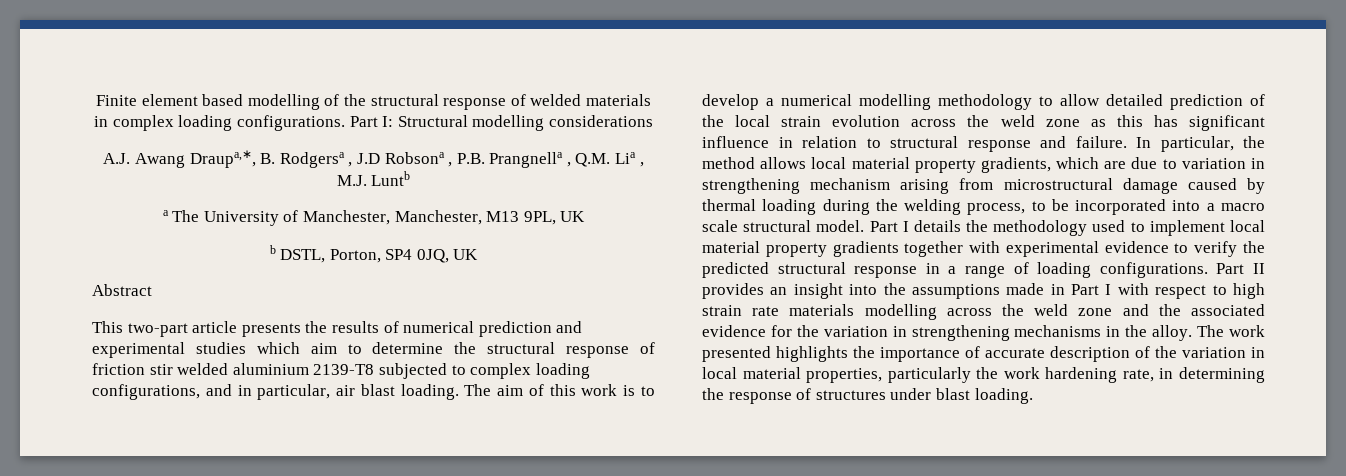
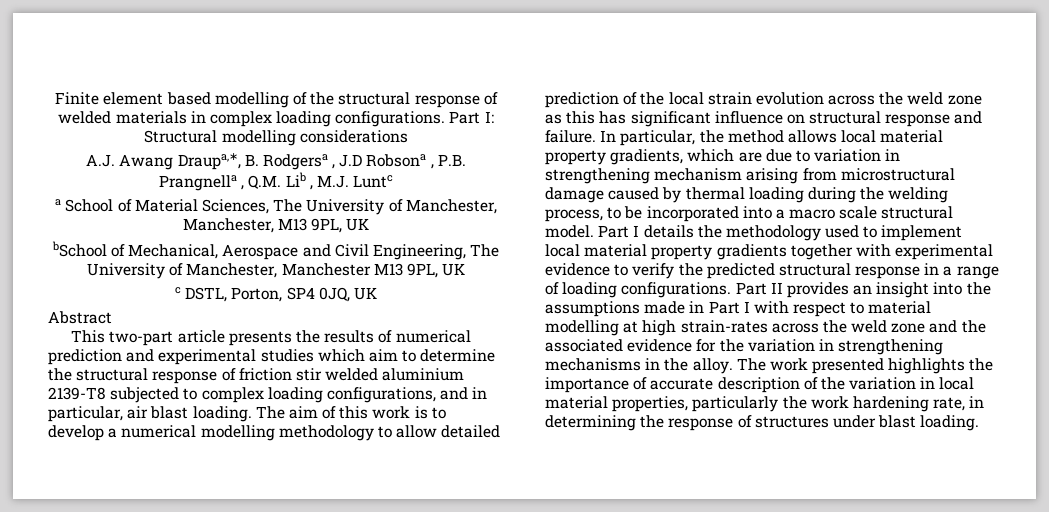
- A.J. Awang Draupa,∗, B. Rodgersa , J.D Robsona , P.B. Prangnella , Q.M. Lia , M.J. Luntb
- a The University of Manchester, Manchester, M13 9PL, UK
+ A.J. Awang Draupa,∗, B. Rodgersa , J.D Robsona , P.B. Prangnella , Q.M. Lib , M.J. Luntc
+ a School of Material Sciences, The University of Manchester, Manchester, M13 9PL, UK
- b DSTL, Porton, SP4 0JQ, UK
+ bSchool of Mechanical, Aerospace and Civil Engineering, The University of Manchester, Manchester M13 9PL, UK
+ c DSTL, Porton, SP4 0JQ, UK
- The aim of this work is to develop a numerical modelling methodology to allow detailed prediction of the local strain evolution across the weld zone as this has significant influence in relation to structural response and failure.
+ The aim of this work is to develop a numerical modelling methodology to allow detailed prediction of the local strain evolution across the weld zone as this has significant influence on structural response and failure.
- Part II provides an insight into the assumptions made in Part I with respect to high strain rate materials modelling across the weld zone and the associated evidence for the variation in strengthening mechanisms in the alloy.
+ Part II provides an insight into the assumptions made in Part I with respect to material modelling at high strain-rates across the weld zone and the associated evidence for the variation in strengthening mechanisms in the alloy.

